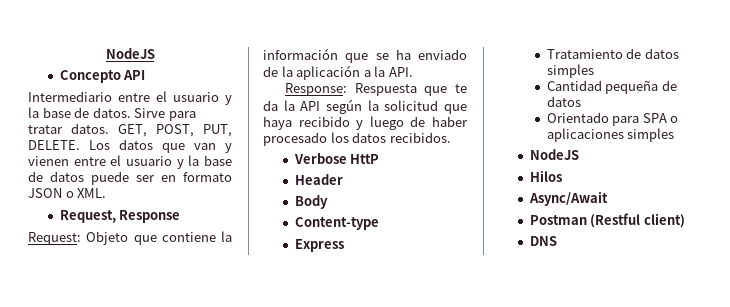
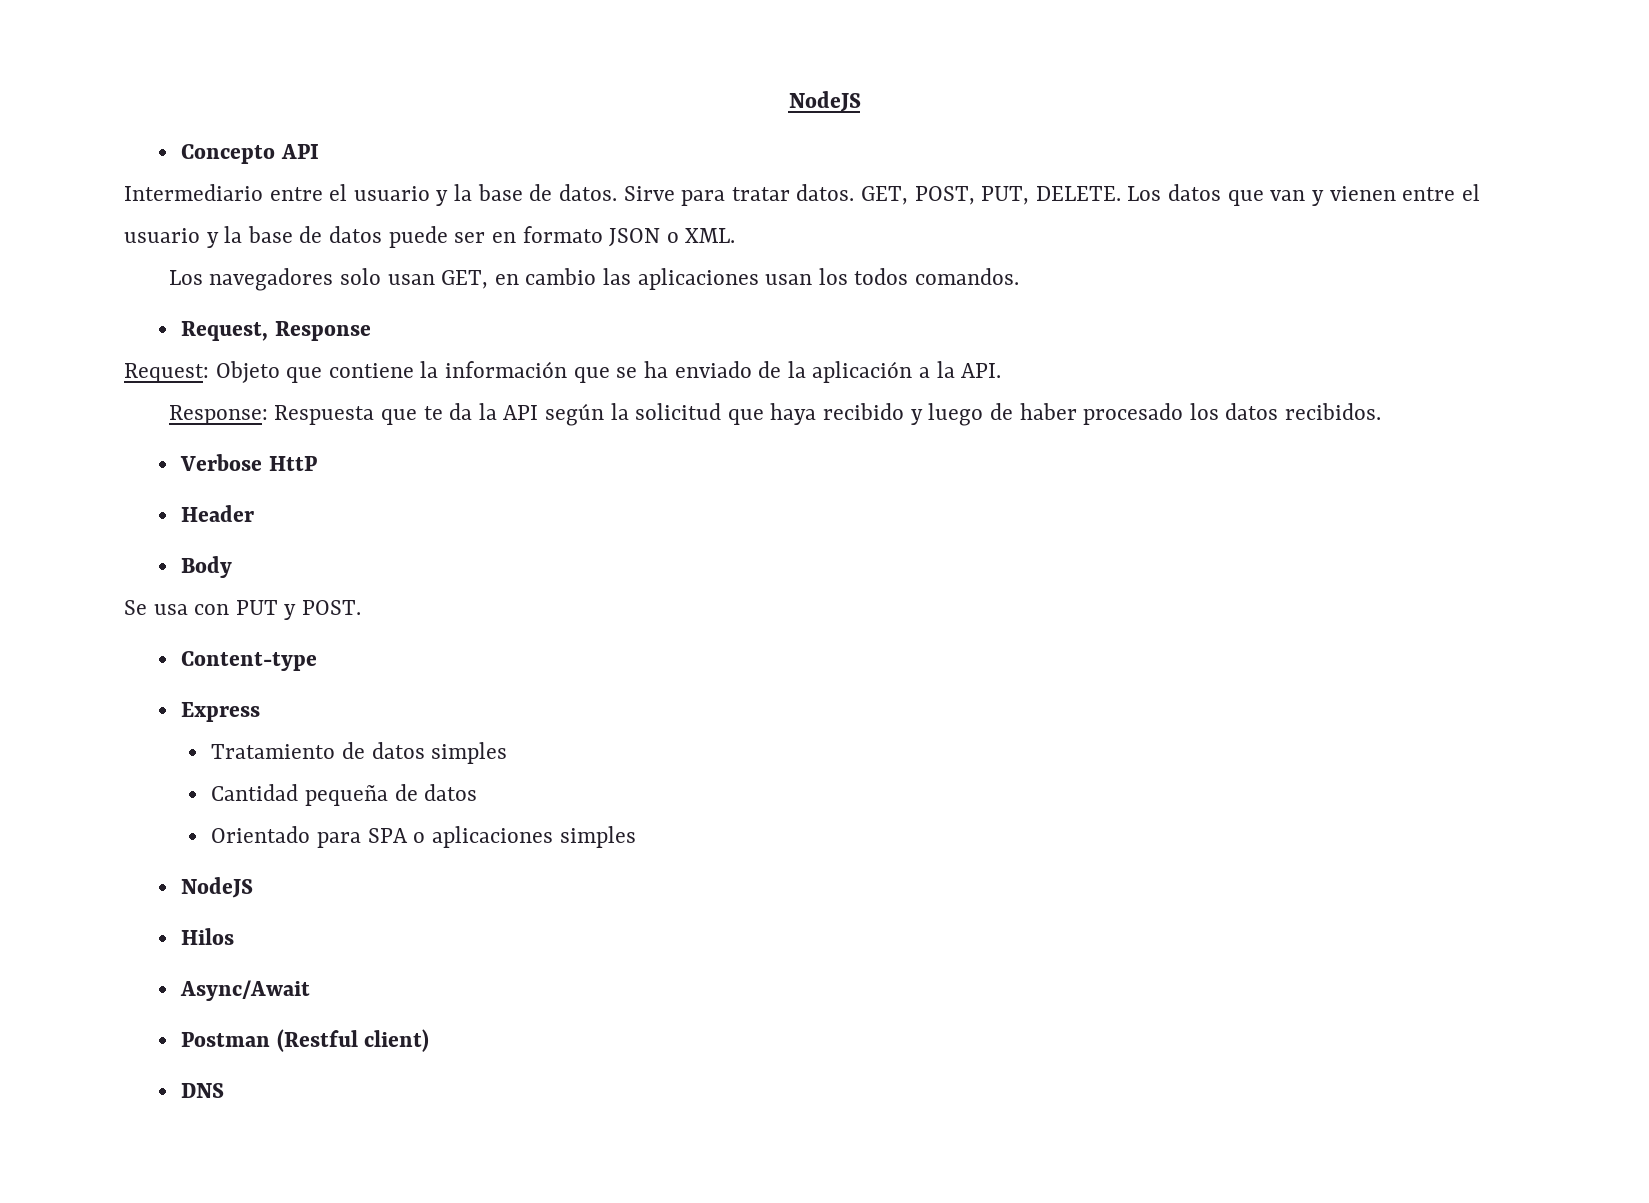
+ Los navegadores solo usan GET, en cambio las aplicaciones usan los todos comandos.
+ Se usa con PUT y POST.

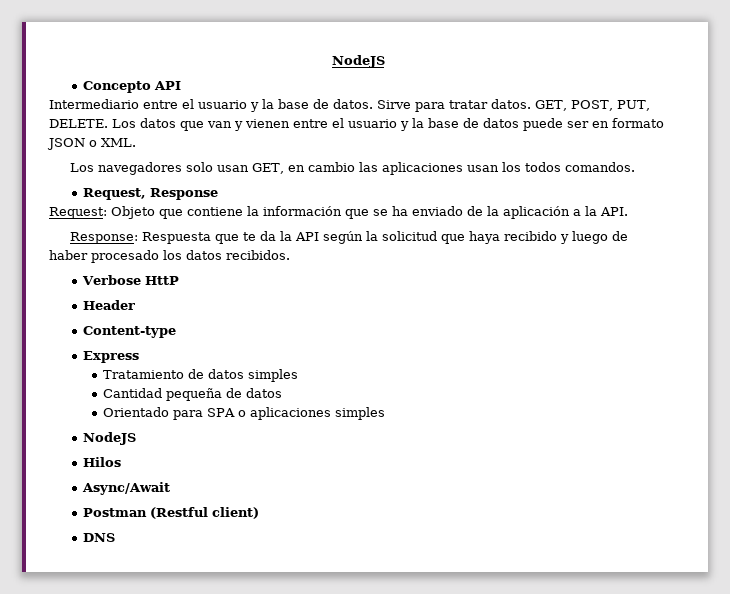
- Body
- Se usa con PUT y POST.

